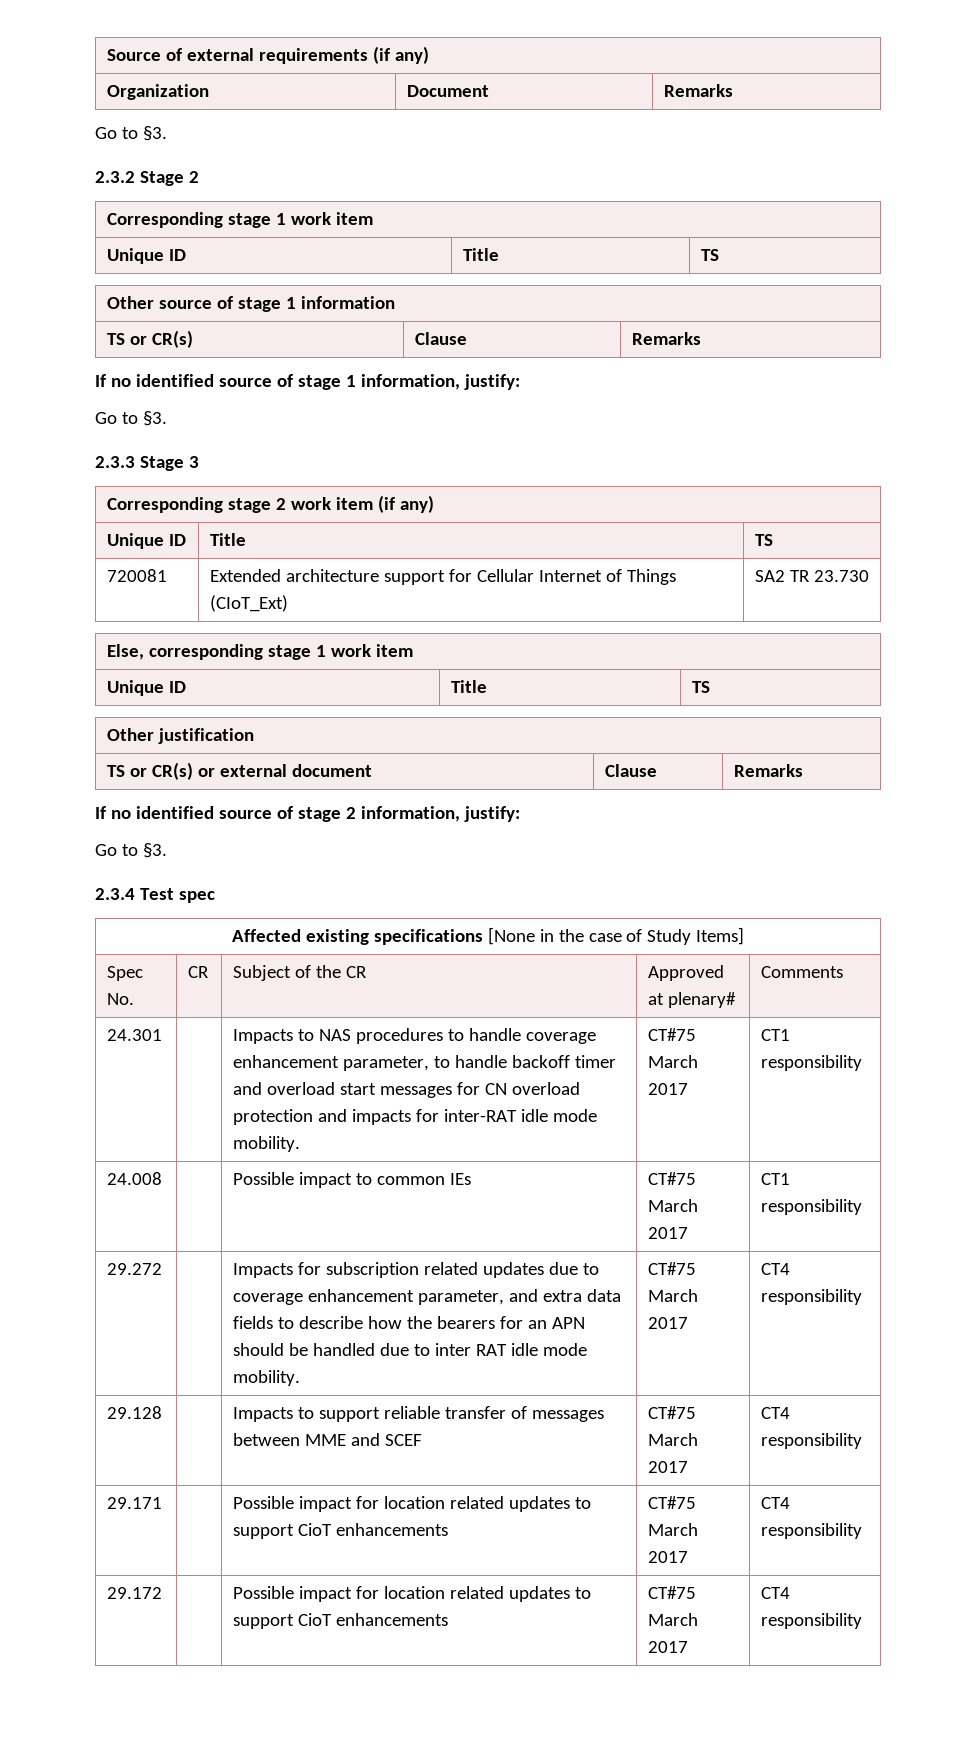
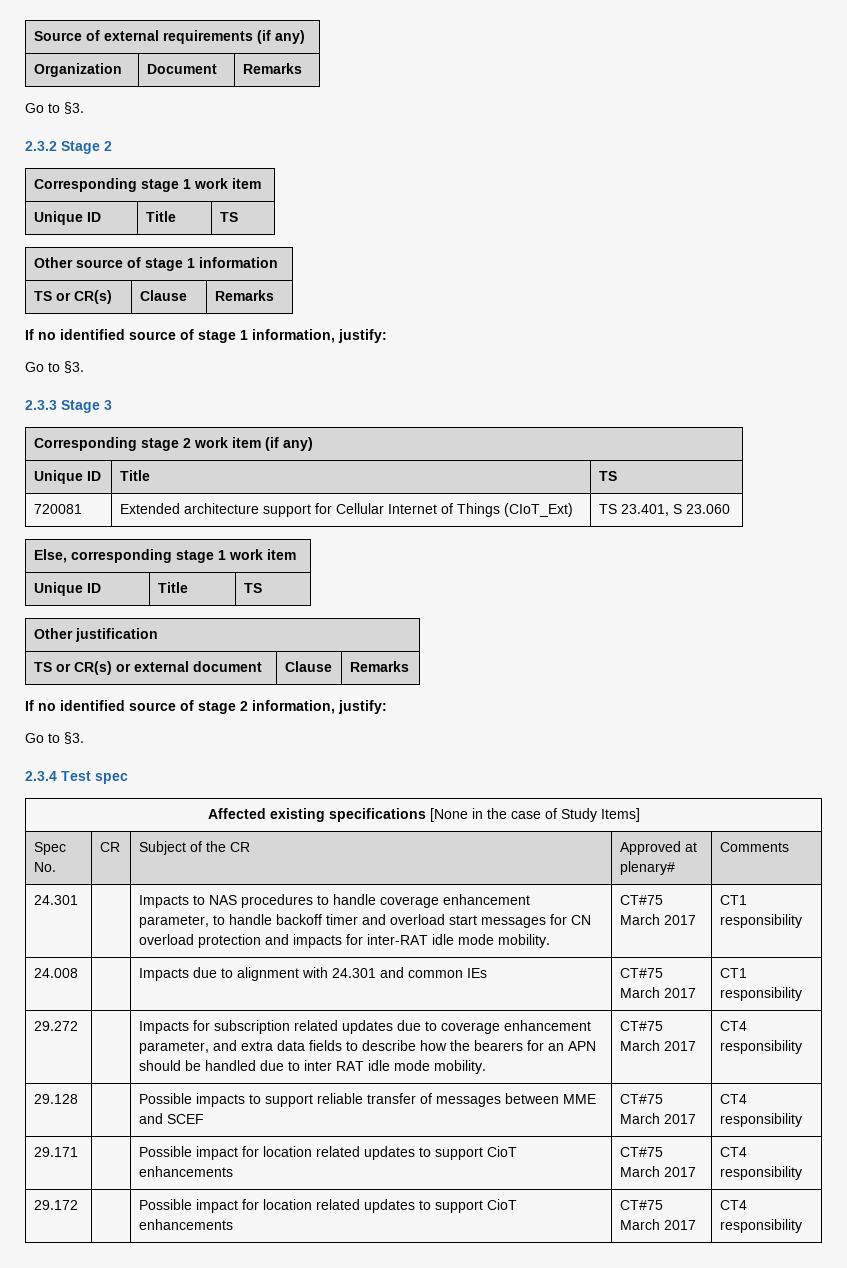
- 720081 | Extended architecture support for Cellular Internet of Things (CIoT_Ext) | SA2 TR 23.730
+ 720081 | Extended architecture support for Cellular Internet of Things (CIoT_Ext) | TS 23.401, S 23.060
- 24.008 | | Possible impact to common IEs | CT#75 March 2017 | CT1 responsibility
+ 24.008 | | Impacts due to alignment with 24.301 and common IEs | CT#75 March 2017 | CT1 responsibility
- 29.128 | | Impacts to support reliable transfer of messages between MME and SCEF | CT#75 March 2017 | CT4 responsibility
+ 29.128 | | Possible impacts to support reliable transfer of messages between MME and SCEF | CT#75 March 2017 | CT4 responsibility

